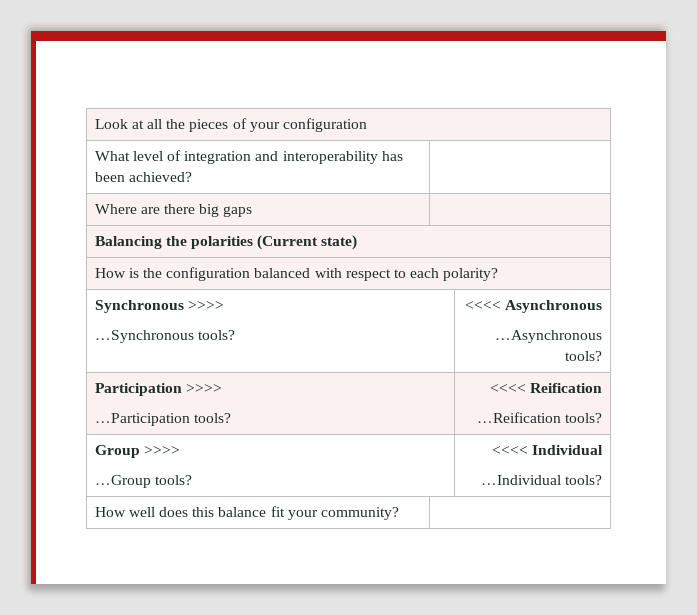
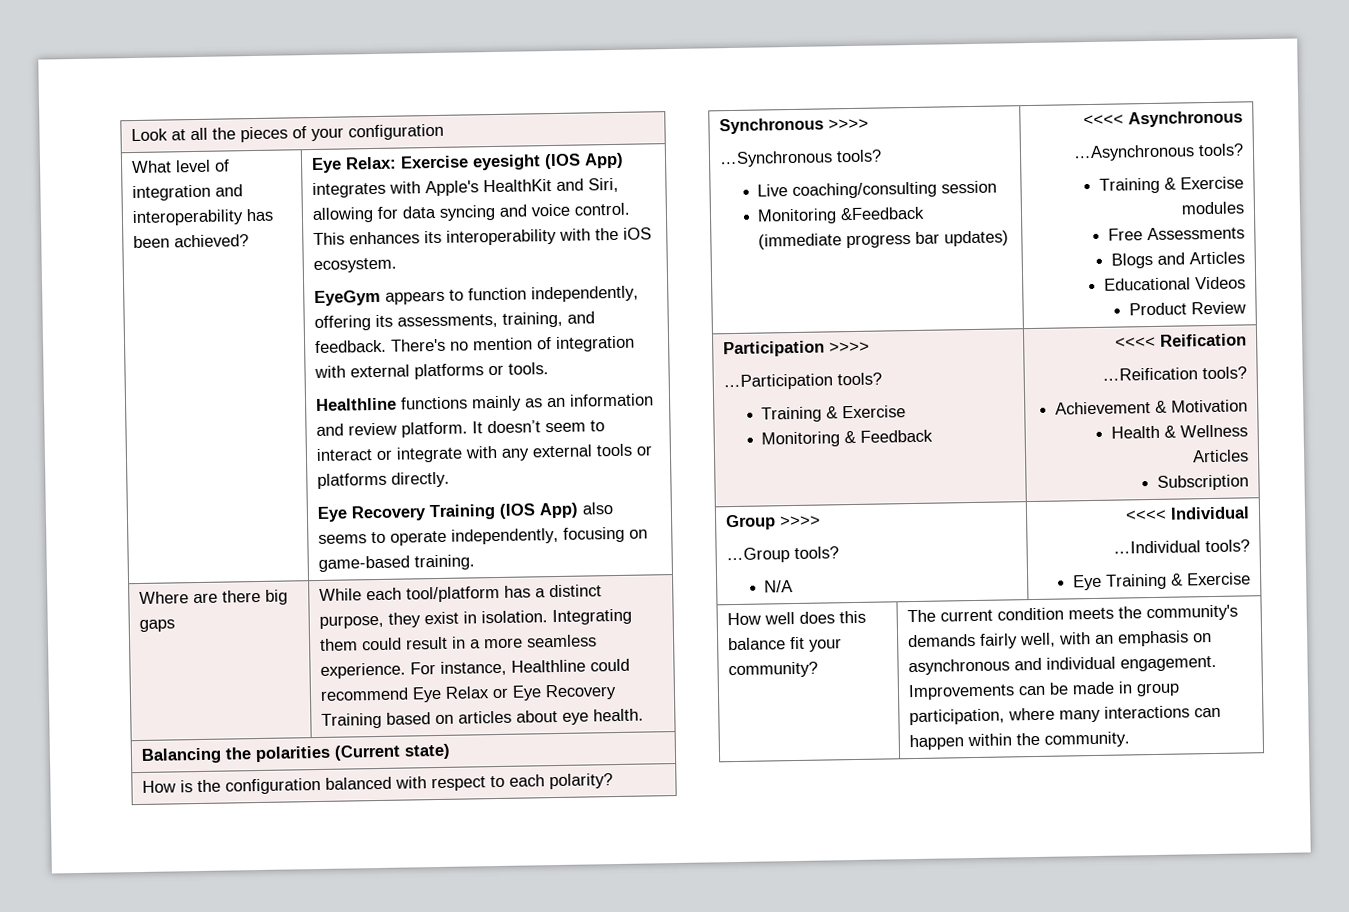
+ Eye Relax: Exercise eyesight (IOS App) integrates with Apple's HealthKit and Siri, allowing for data syncing and voice control. This enhances its interoperability with the iOS ecosystem.
+ EyeGym appears to function independently, offering its assessments, training, and feedback. There's no mention of integration with external platforms or tools.
+ Healthline functions mainly as an information and review platform. It doesn’t seem to interact or integrate with any external tools or platforms directly.
+ Eye Recovery Training (IOS App) also seems to operate independently, focusing on game-based training.
+ While each tool/platform has a distinct purpose, they exist in isolation. Integrating them could result in a more seamless experience. For instance, Healthline could recommend Eye Relax or Eye Recovery Training based on articles about eye health.
  Synchronous >>>>
- …Synchronous tools? | <<<< Asynchronous
+ …Synchronous tools?
+ Live coaching/consulting session
+ Monitoring &Feedback (immediate progress bar updates) | <<<< Asynchronous
  …Asynchronous tools?
+ Training & Exercise modules
+ Free Assessments
+ Blogs and Articles
+ Educational Videos
+ Product Review
  Participation >>>>
- …Participation tools? | <<<< Reification
+ …Participation tools?
+ Training & Exercise
+ Monitoring & Feedback | <<<< Reification
  …Reification tools?
+ Achievement & Motivation
+ Health & Wellness Articles
+ Subscription
  Group >>>>
- …Group tools? | <<<< Individual
+ …Group tools?
+ N/A | <<<< Individual
  …Individual tools?
+ Eye Training & Exercise
- How well does this balance fit your community? |
+ How well does this balance fit your community? | The current condition meets the community's demands fairly well, with an emphasis on asynchronous and individual engagement. Improvements can be made in group participation, where many interactions can happen within the community.

